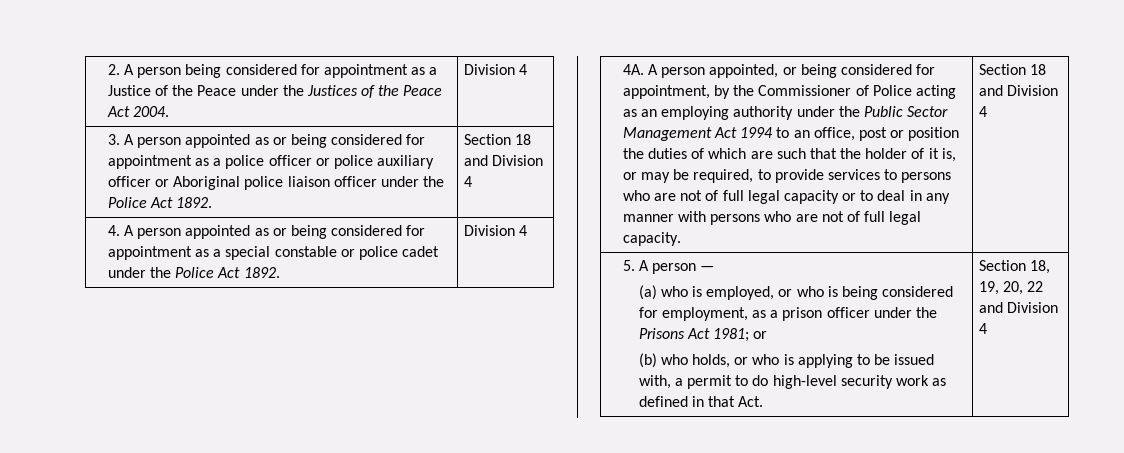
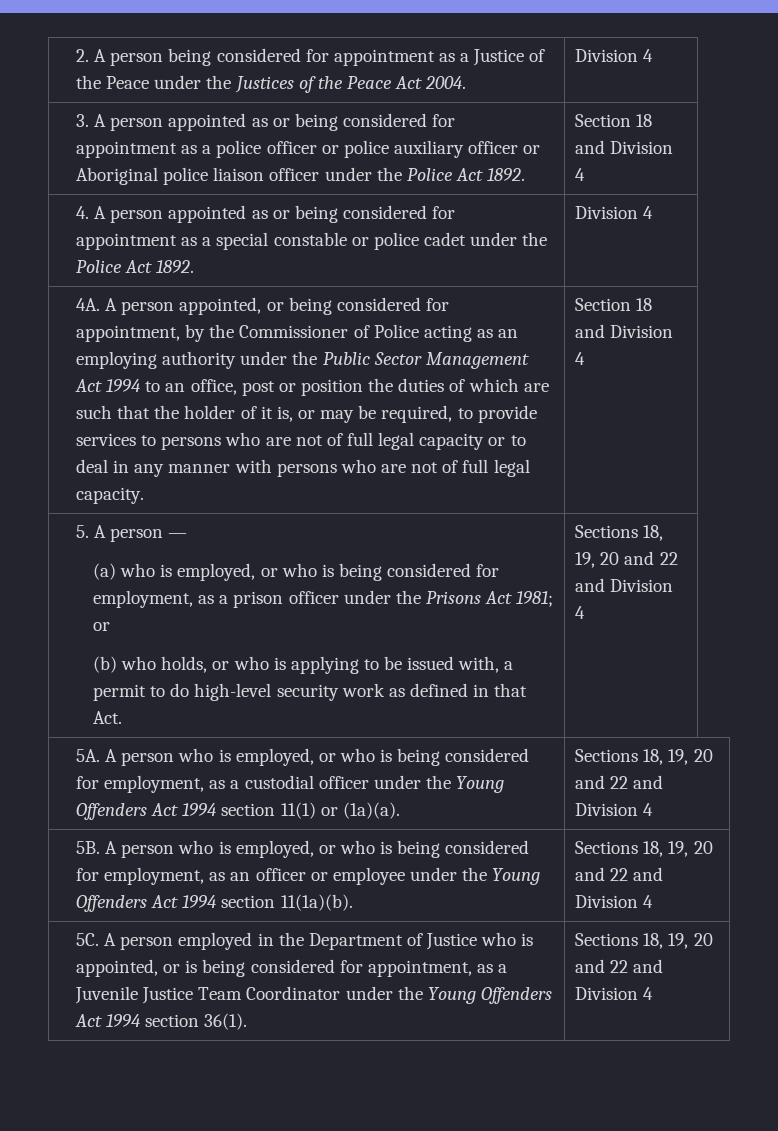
- (b) who holds, or who is applying to be issued with, a permit to do high-level security work as defined in that Act. | Section 18, 19, 20, 22 and Division 4
+ (b) who holds, or who is applying to be issued with, a permit to do high-level security work as defined in that Act. | Sections 18, 19, 20 and 22 and Division 4
+ 5A. A person who is employed, or who is being considered for employment, as a custodial officer under the Young Offenders Act 1994 section 11(1) or (1a)(a). | Sections 18, 19, 20 and 22 and Division 4
+ 5B. A person who is employed, or who is being considered for employment, as an officer or employee under the Young Offenders Act 1994 section 11(1a)(b). | Sections 18, 19, 20 and 22 and Division 4
+ 5C. A person employed in the Department of Justice who is appointed, or is being considered for appointment, as a Juvenile Justice Team Coordinator under the Young Offenders Act 1994 section 36(1). | Sections 18, 19, 20 and 22 and Division 4

